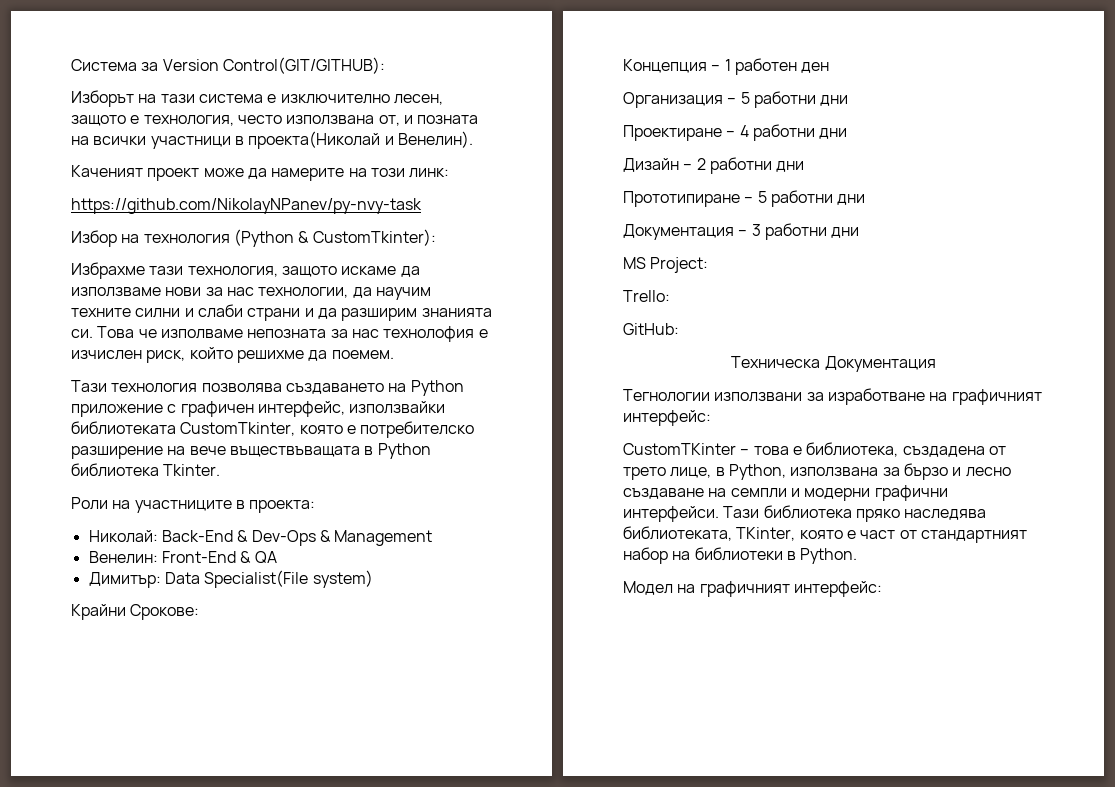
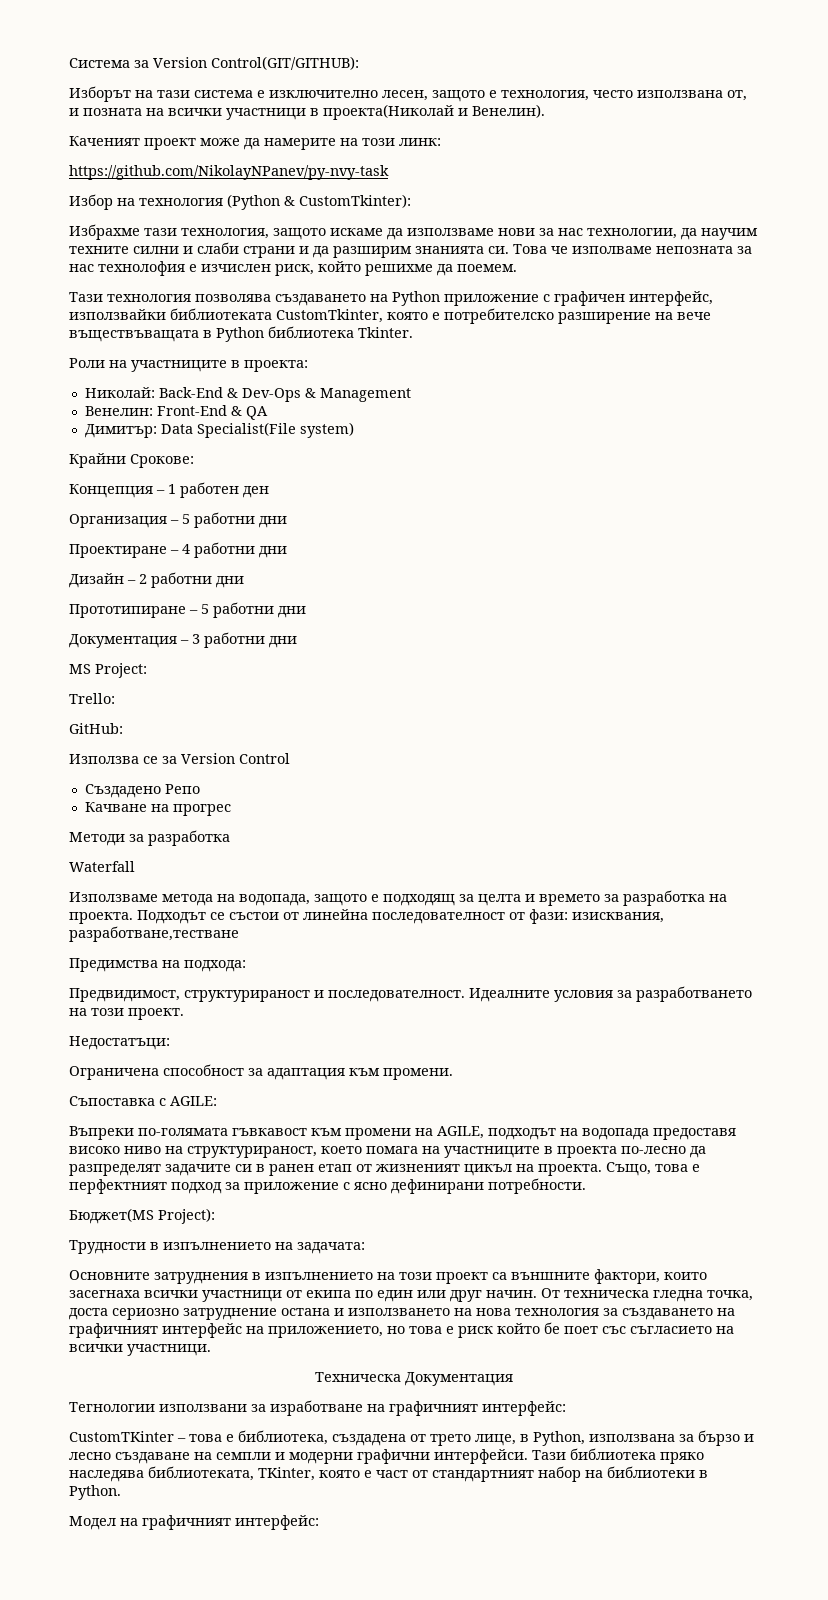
+ Използва се за Version Control
+ Създадено Репо
+ Качване на прогрес
+ Методи за разработка
+ Waterfall
+ Използваме метода на водопада, защото е подходящ за целта и времето за разработка на проекта. Подходът се състои от линейна последователност от фази: изисквания, разработване,тестване
+ Предимства на подхода:
+ Предвидимост, структурираност и последователност. Идеалните условия за разработването на този проект.
+ Недостатъци:
+ Ограничена способност за адаптация към промени.
+ Съпоставка с AGILE:
+ Въпреки по-голямата гъвкавост към промени на AGILЕ, подходът на водопада предоставя високо ниво на структурираност, което помага на участниците в проекта по-лесно да разпределят задачите си в ранен етап от жизненият цикъл на проекта. Също, това е перфектният подход за приложение с ясно дефинирани потребности.
+ Бюджет(MS Project):
+ Трудности в изпълнението на задачата:
+ Основните затруднения в изпълнението на този проект са външните фактори, които засегнаха всички участници от екипа по един или друг начин. От техническа гледна точка, доста сериозно затруднение остана и използването на нова технология за създаването на графичният интерфейс на приложението, но това е риск който бе поет със съгласието на всички участници.

